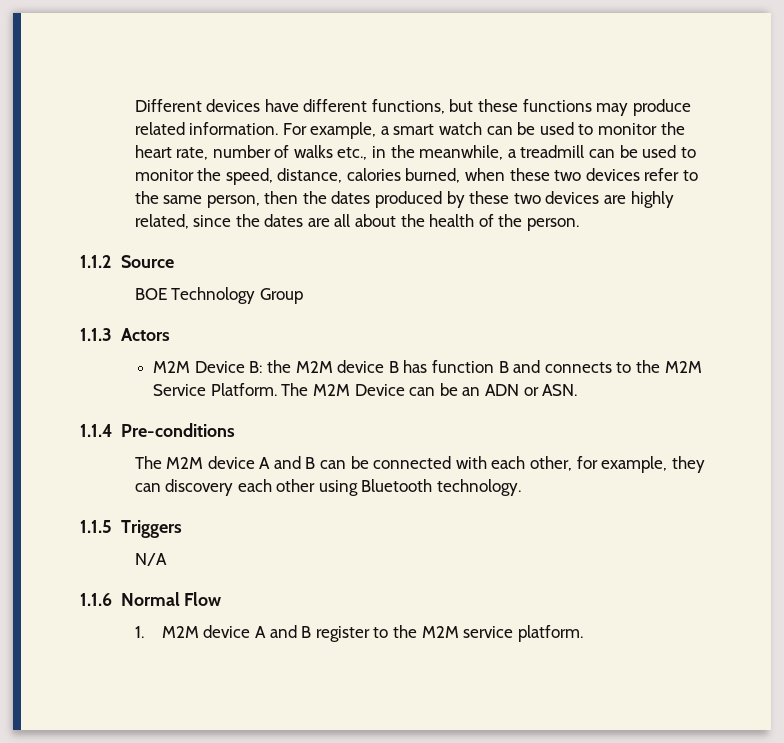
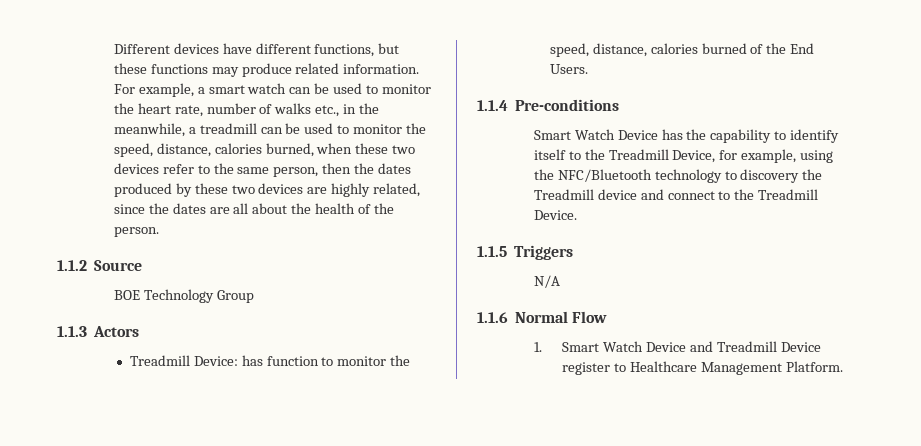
- M2M Device B: the M2M device B has function B and connects to the M2M Service Platform. The M2M Device can be an ADN or ASN.
+ Treadmill Device: has function to monitor the speed, distance, calories burned of the End Users.
  1.1.4 Pre-conditions
- The M2M device A and B can be connected with each other, for example, they can discovery each other using Bluetooth technology.
+ Smart Watch Device has the capability to identify itself to the Treadmill Device, for example, using the NFC/Bluetooth technology to discovery the Treadmill device and connect to the Treadmill Device.
- 1. M2M device A and B register to the M2M service platform.
+ 1. Smart Watch Device and Treadmill Device register to Healthcare Management Platform.

